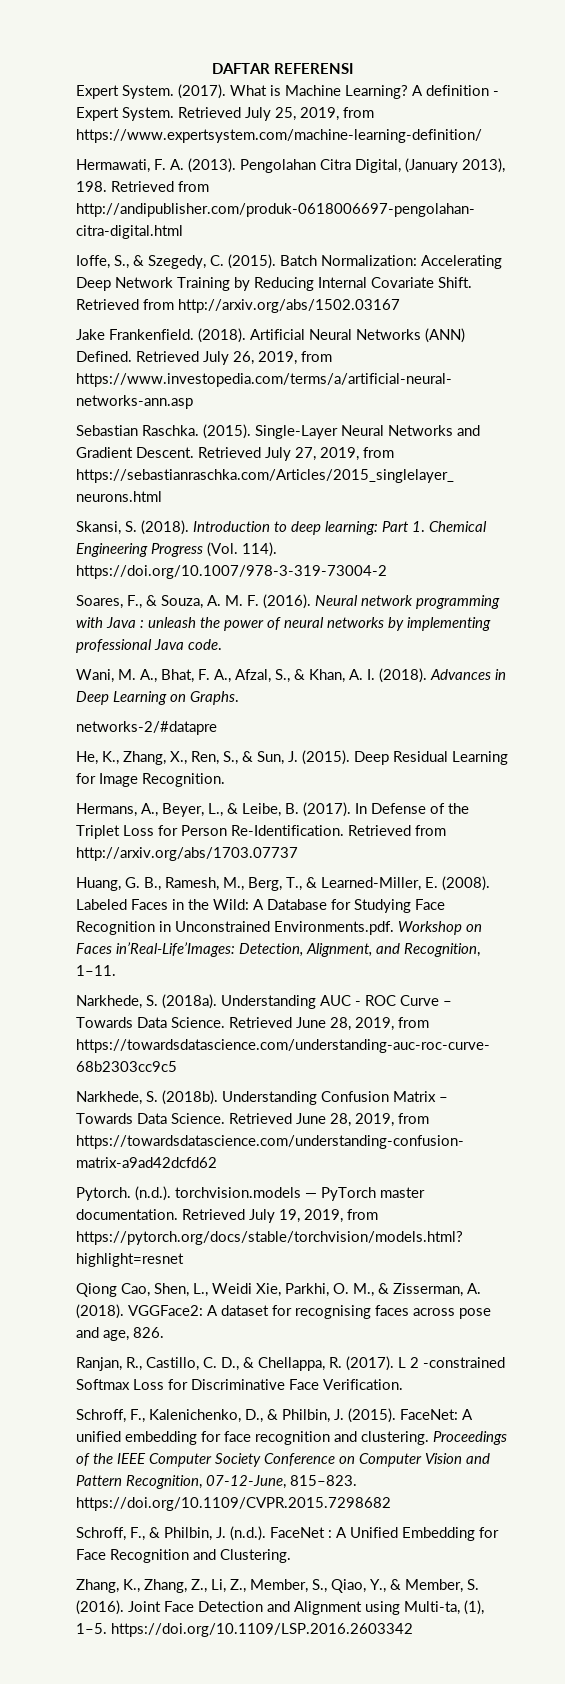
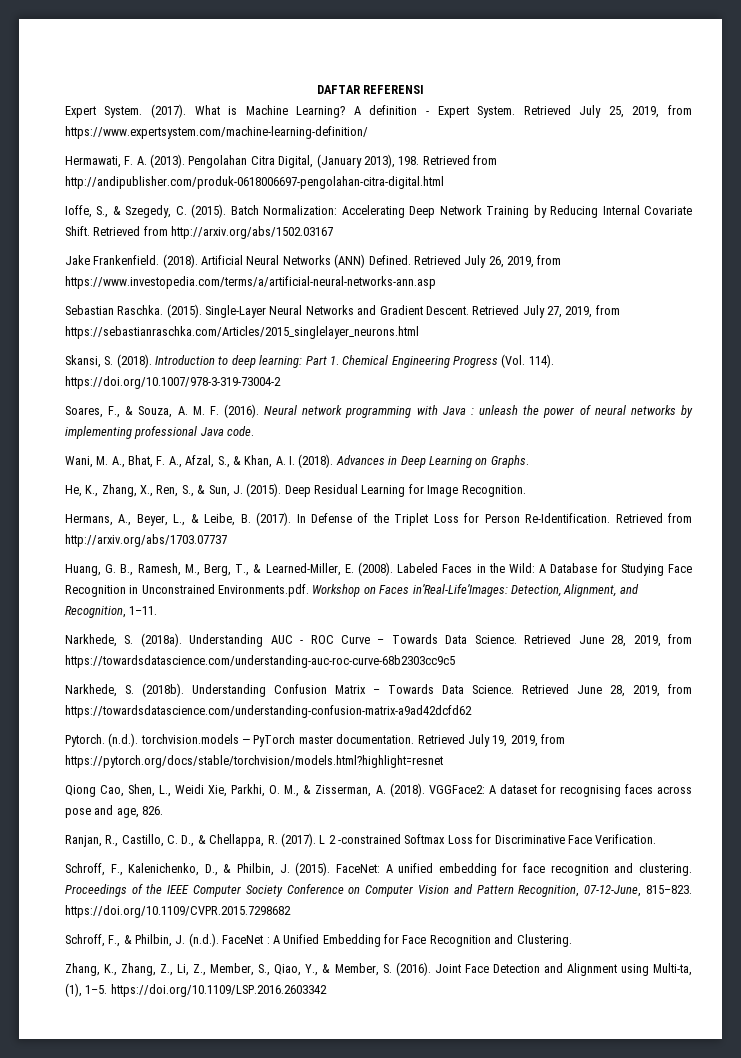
- networks-2/#datapre

